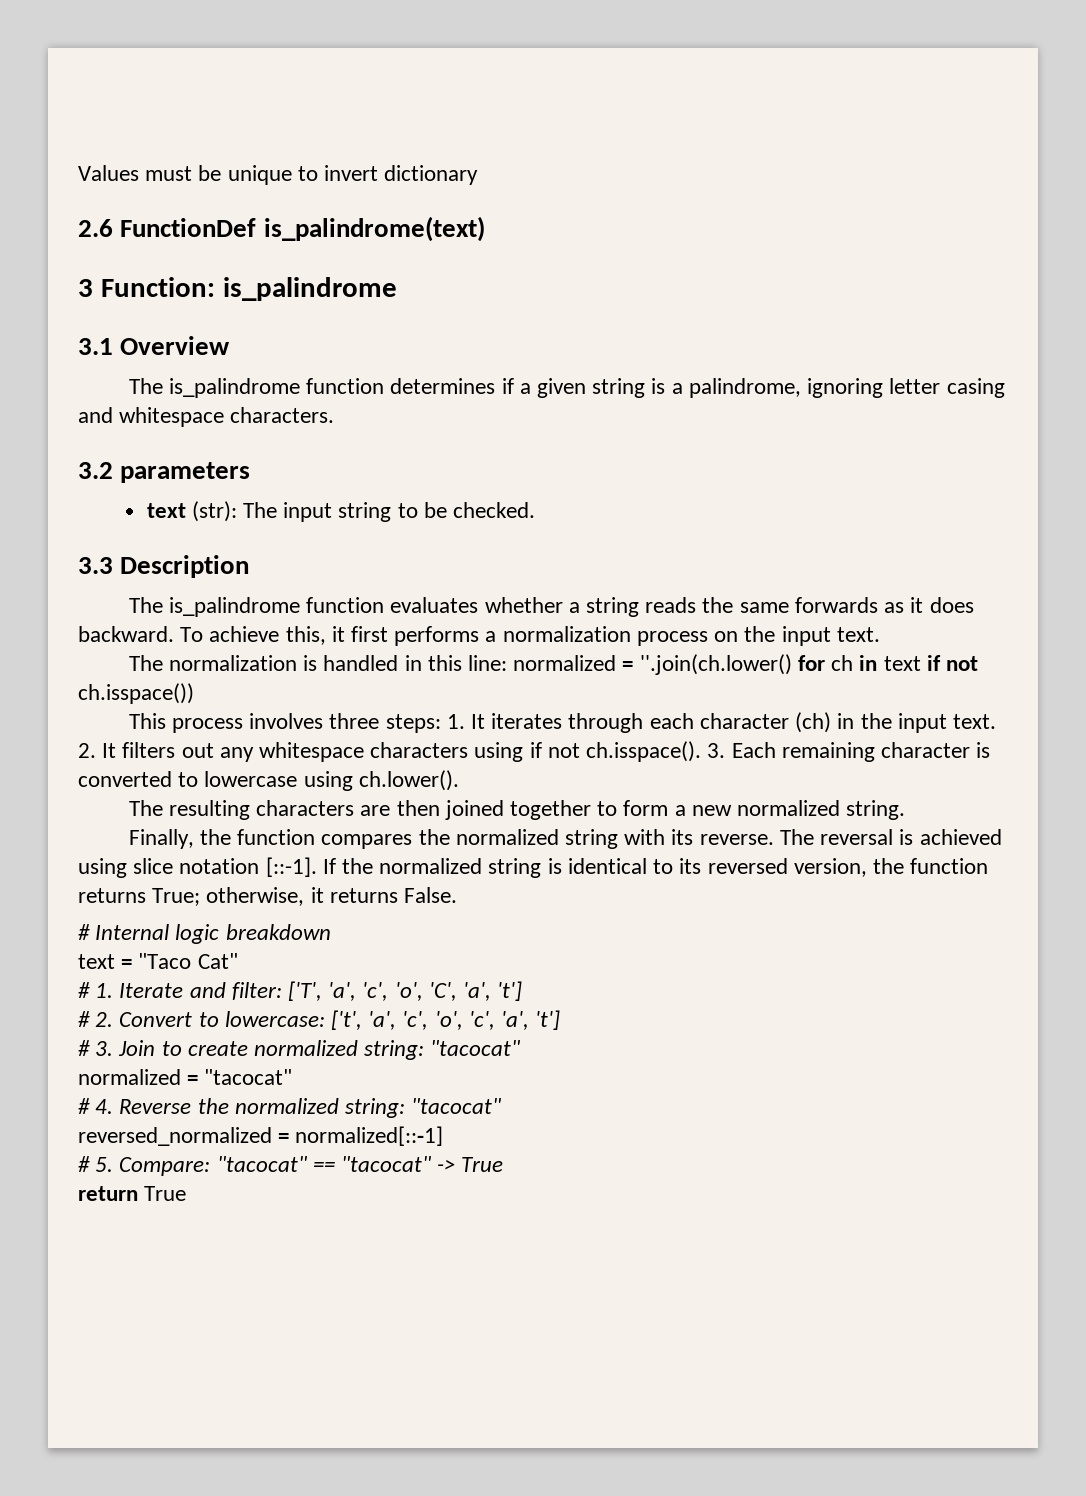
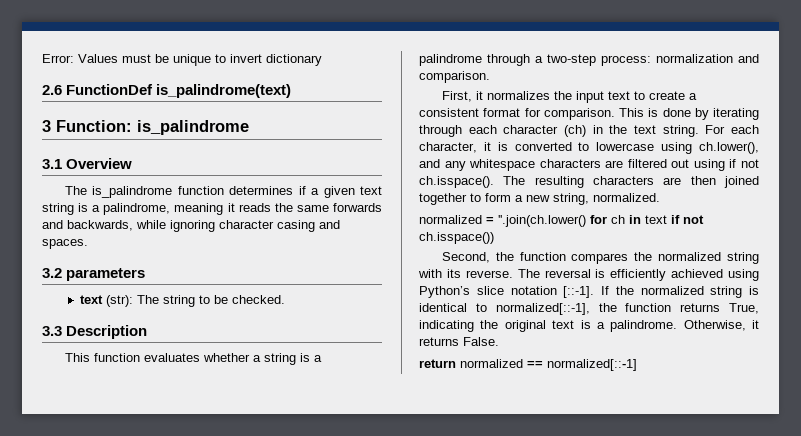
- Values must be unique to invert dictionary
+ Error: Values must be unique to invert dictionary
- The is_palindrome function determines if a given string is a palindrome, ignoring letter casing and whitespace characters.
+ The is_palindrome function determines if a given text string is a palindrome, meaning it reads the same forwards and backwards, while ignoring character casing and spaces.
- text (str): The input string to be checked.
+ text (str): The string to be checked.
- The is_palindrome function evaluates whether a string reads the same forwards as it does backward. To achieve this, it first performs a normalization process on the input text.
- The normalization is handled in this line: normalized = ''.join(ch.lower() for ch in text if not ch.isspace())
+ This function evaluates whether a string is a palindrome through a two-step process: normalization and comparison.
+ First, it normalizes the input text to create a consistent format for comparison. This is done by iterating through each character (ch) in the text string. For each character, it is converted to lowercase using ch.lower(), and any whitespace characters are filtered out using if not ch.isspace(). The resulting characters are then joined together to form a new string, normalized.
+ normalized = ''.join(ch.lower() for ch in text if not ch.isspace())
- This process involves three steps: 1. It iterates through each character (ch) in the input text. 2. It filters out any whitespace characters using if not ch.isspace(). 3. Each remaining character is converted to lowercase using ch.lower().
- The resulting characters are then joined together to form a new normalized string.
- Finally, the function compares the normalized string with its reverse.
+ Second, the function compares the normalized string with its reverse.
- The reversal is achieved using slice notation [::-1].
+ The reversal is efficiently achieved using Python’s slice notation [::-1].
- If the normalized string is identical to its reversed version, the function returns True; otherwise, it returns False.
- # Internal logic breakdown
- text = "Taco Cat"
- # 1. Iterate and filter: ['T', 'a', 'c', 'o', 'C', 'a', 't']
- # 2. Convert to lowercase: ['t', 'a', 'c', 'o', 'c', 'a', 't']
- # 3. Join to create normalized string: "tacocat"
- normalized = "tacocat"
- # 4. Reverse the normalized string: "tacocat"
- reversed_normalized = normalized[::-1]
- # 5. Compare: "tacocat" == "tacocat" -> True
- return True
+ If the normalized string is identical to normalized[::-1], the function returns True, indicating the original text is a palindrome. Otherwise, it returns False.
+ return normalized == normalized[::-1]

